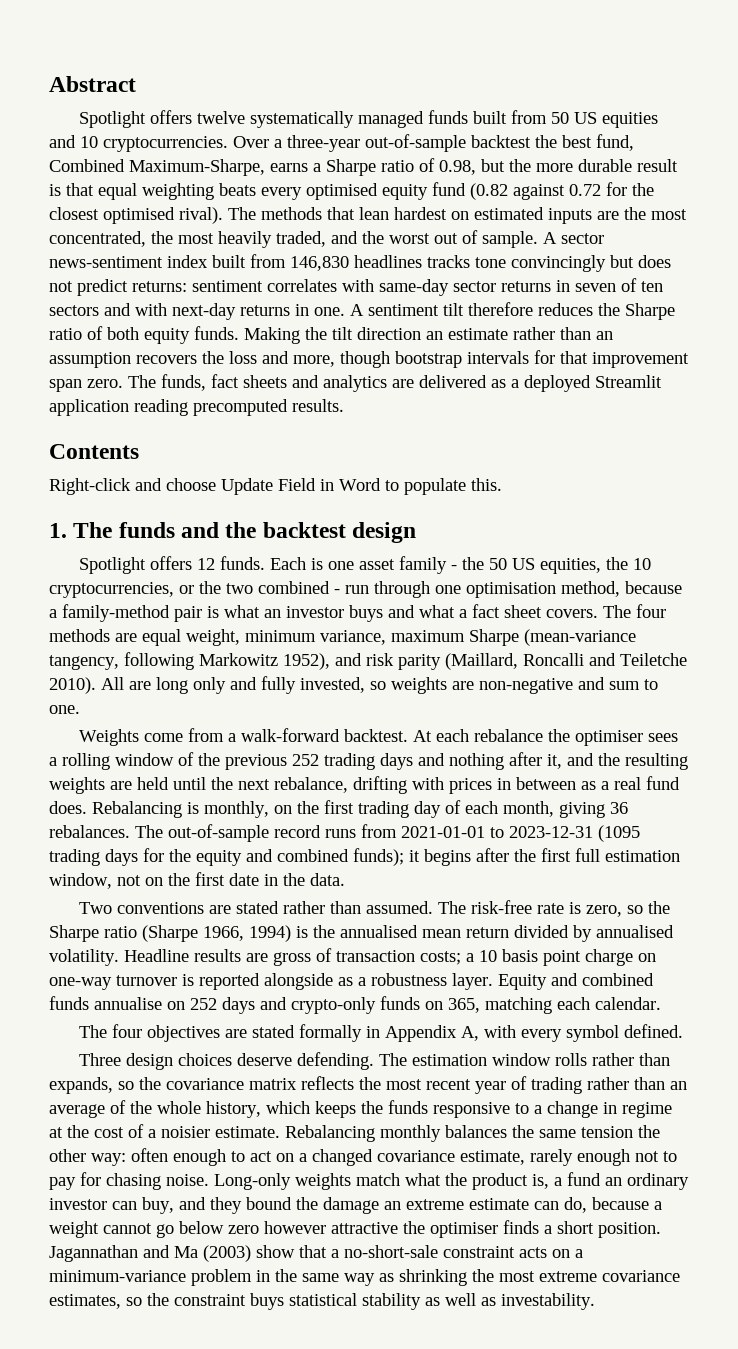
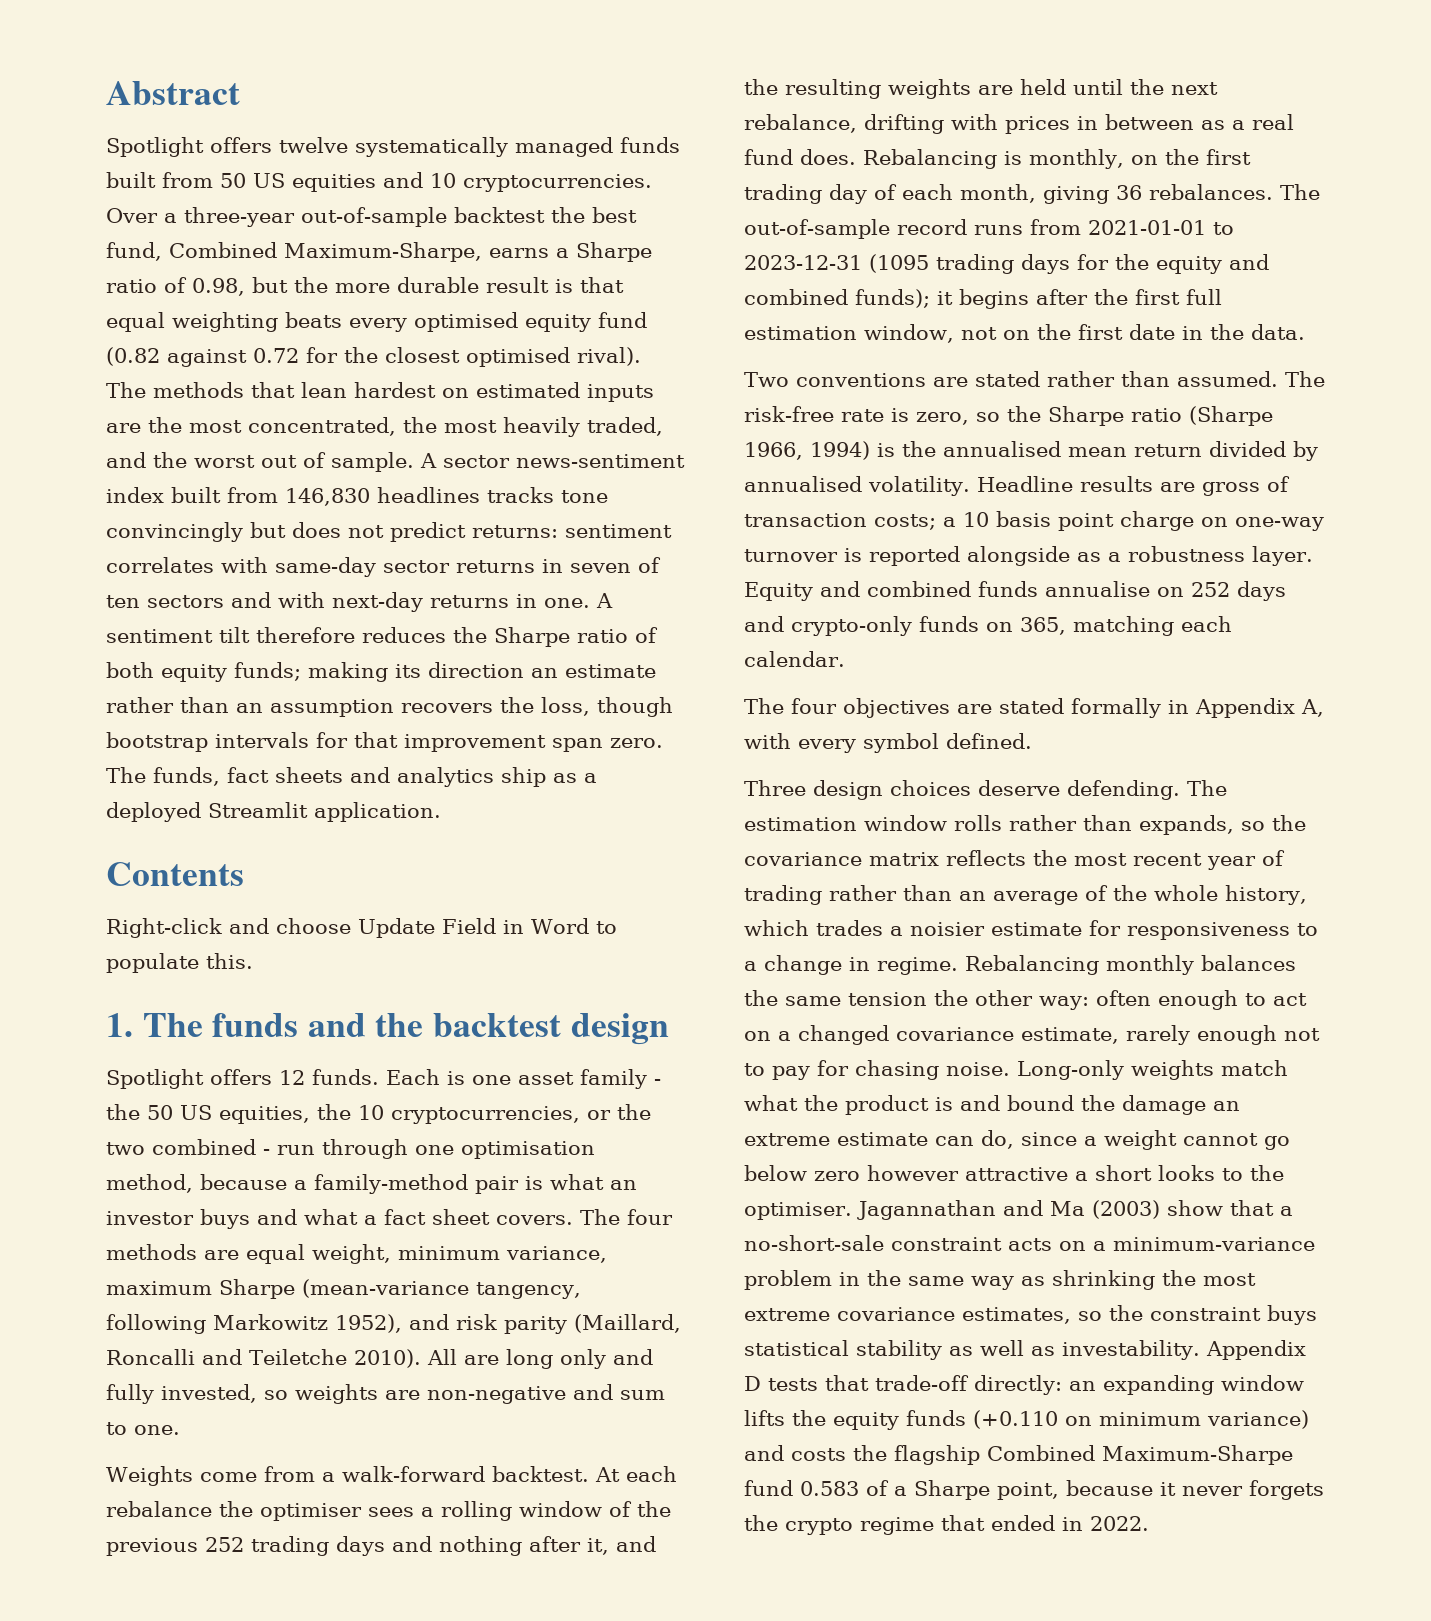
- A sentiment tilt therefore reduces the Sharpe ratio of both equity funds. Making the tilt direction an estimate rather than an assumption recovers the loss and more, though bootstrap intervals for that improvement span zero.
+ A sentiment tilt therefore reduces the Sharpe ratio of both equity funds; making its direction an estimate rather than an assumption recovers the loss, though bootstrap intervals for that improvement span zero.
- The funds, fact sheets and analytics are delivered as a deployed Streamlit application reading precomputed results.
+ The funds, fact sheets and analytics ship as a deployed Streamlit application.
- The estimation window rolls rather than expands, so the covariance matrix reflects the most recent year of trading rather than an average of the whole history, which keeps the funds responsive to a change in regime at the cost of a noisier estimate.
+ The estimation window rolls rather than expands, so the covariance matrix reflects the most recent year of trading rather than an average of the whole history, which trades a noisier estimate for responsiveness to a change in regime.
- Long-only weights match what the product is, a fund an ordinary investor can buy, and they bound the damage an extreme estimate can do, because a weight cannot go below zero however attractive the optimiser finds a short position.
+ Long-only weights match what the product is and bound the damage an extreme estimate can do, since a weight cannot go below zero however attractive a short looks to the optimiser.
+ Appendix D tests that trade-off directly: an expanding window lifts the equity funds (+0.110 on minimum variance) and costs the flagship Combined Maximum-Sharpe fund 0.583 of a Sharpe point, because it never forgets the crypto regime that ended in 2022.

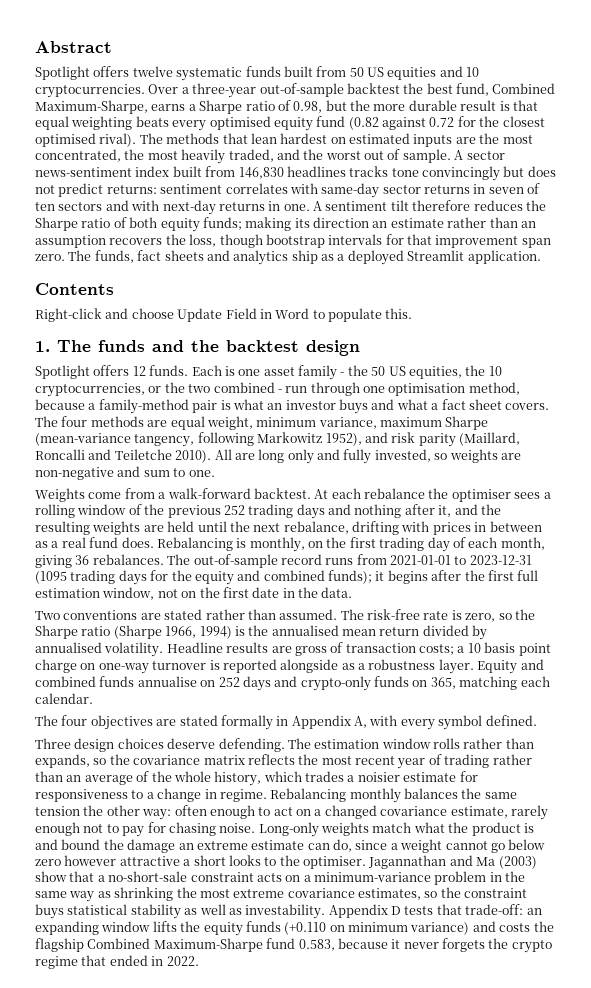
- Spotlight offers twelve systematically managed funds built from 50 US equities and 10 cryptocurrencies.
+ Spotlight offers twelve systematic funds built from 50 US equities and 10 cryptocurrencies.
- Appendix D tests that trade-off directly: an expanding window lifts the equity funds (+0.110 on minimum variance) and costs the flagship Combined Maximum-Sharpe fund 0.583 of a Sharpe point, because it never forgets the crypto regime that ended in 2022.
+ Appendix D tests that trade-off: an expanding window lifts the equity funds (+0.110 on minimum variance) and costs the flagship Combined Maximum-Sharpe fund 0.583, because it never forgets the crypto regime that ended in 2022.

